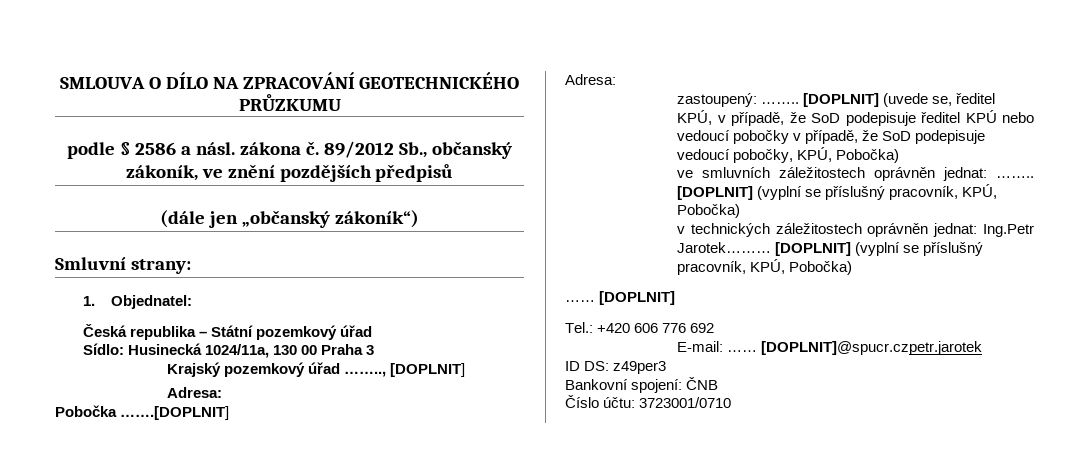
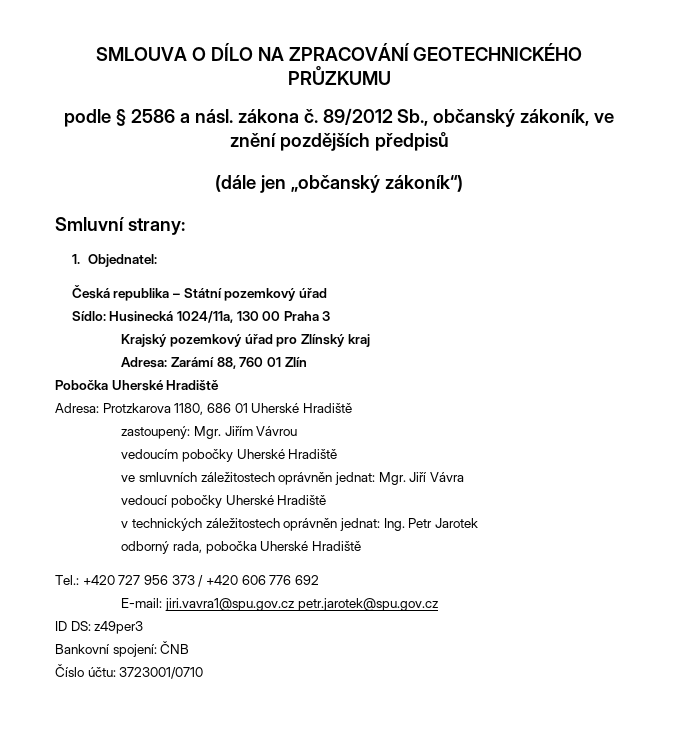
- Krajský pozemkový úřad …….., [DOPLNIT]
- Adresa:
+ Krajský pozemkový úřad pro Zlínský kraj
+ Adresa: Zarámí 88, 760 01 Zlín
- Pobočka …….[DOPLNIT]
- Adresa:
- zastoupený: …….. [DOPLNIT] (uvede se, ředitel KPÚ, v případě, že SoD podepisuje ředitel KPÚ nebo vedoucí pobočky v případě, že SoD podepisuje vedoucí pobočky, KPÚ, Pobočka)
+ Pobočka Uherské Hradiště
+ Adresa: Protzkarova 1180, 686 01 Uherské Hradiště
+ zastoupený: Mgr. Jiřím Vávrou
+ vedoucím pobočky Uherské Hradiště
- ve smluvních záležitostech oprávněn jednat: …….. [DOPLNIT] (vyplní se příslušný pracovník, KPÚ, Pobočka)
+ ve smluvních záležitostech oprávněn jednat: Mgr. Jiří Vávra
+ vedoucí pobočky Uherské Hradiště
- v technických záležitostech oprávněn jednat: Ing.Petr Jarotek……… [DOPLNIT] (vyplní se příslušný pracovník, KPÚ, Pobočka)
- …… [DOPLNIT]
- Tel.: +420 606 776 692
+ v technických záležitostech oprávněn jednat: Ing. Petr Jarotek
+ odborný rada, pobočka Uherské Hradiště
+ Tel.: +420 727 956 373 / +420 606 776 692
- E-mail: …… [DOPLNIT]@spucr.czpetr.jarotek
+ E-mail: jiri.vavra1@spu.gov.cz petr.jarotek@spu.gov.cz

